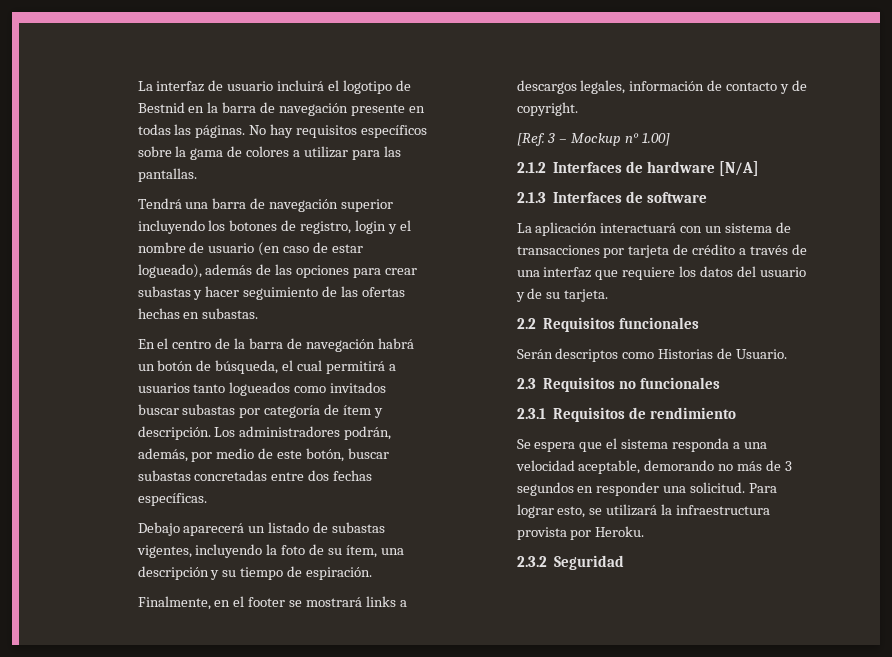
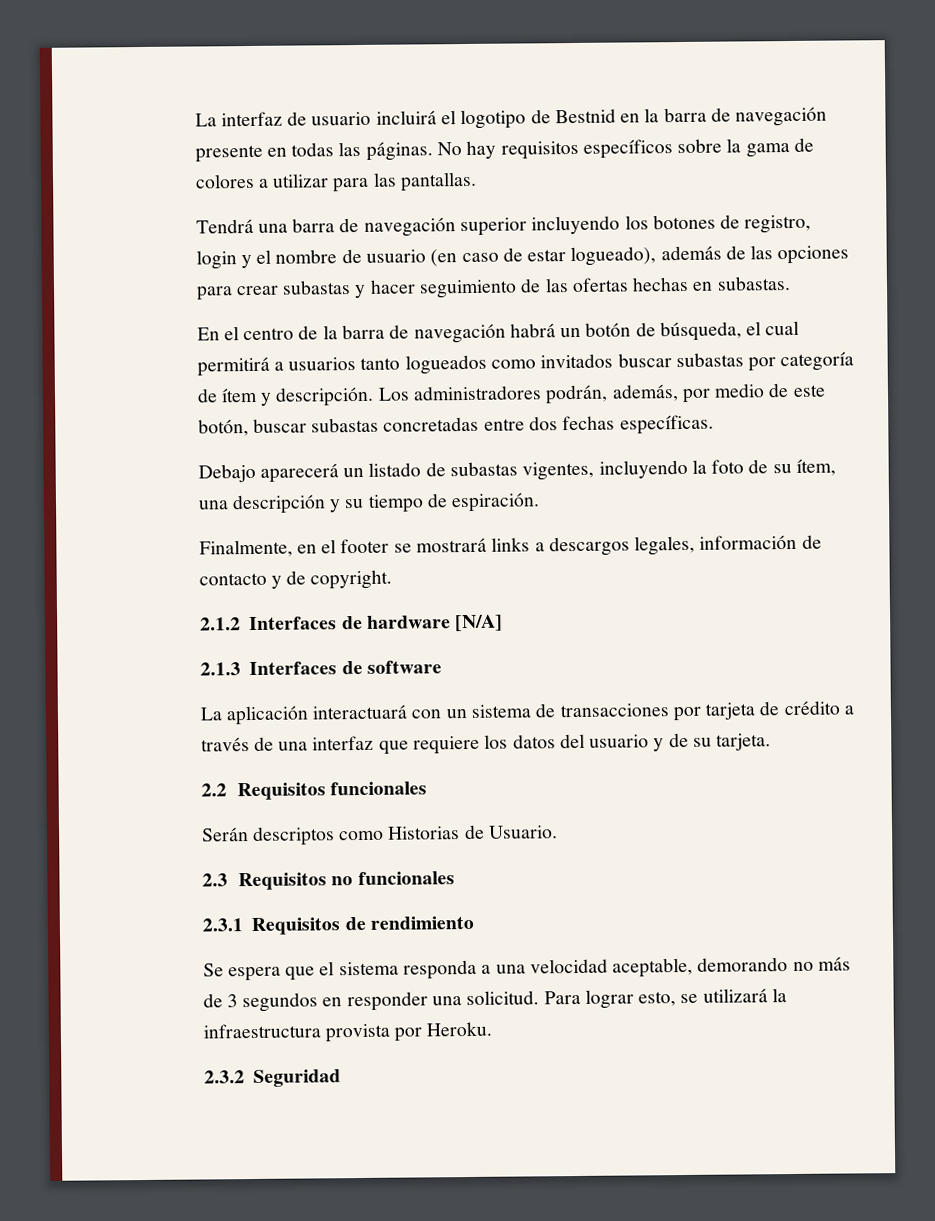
- [Ref. 3 – Mockup n° 1.00]

